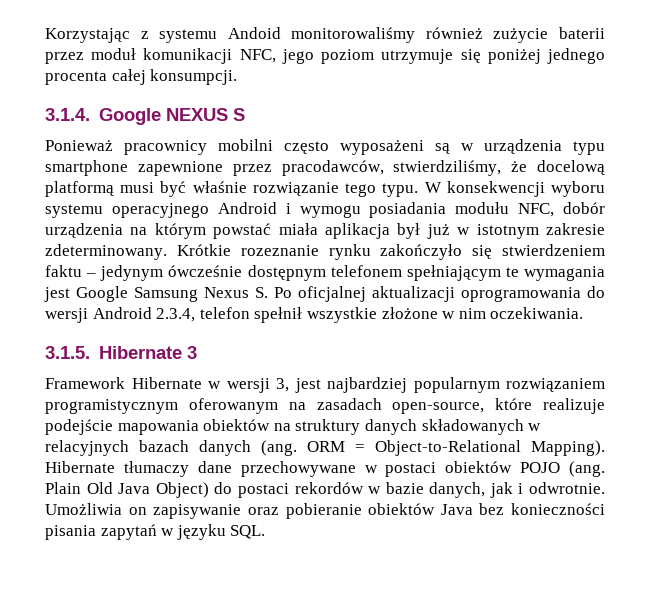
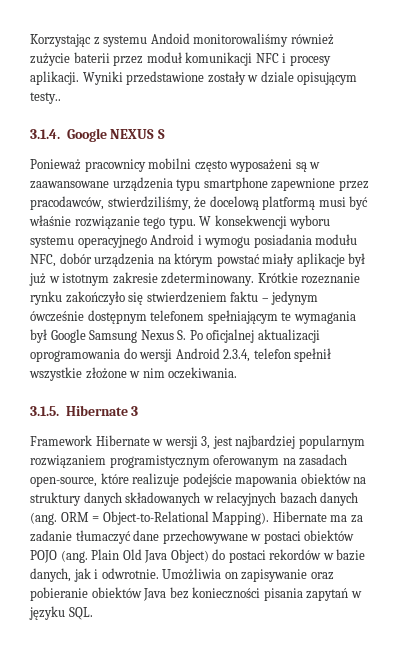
- Korzystając z systemu Andoid monitorowaliśmy również zużycie baterii przez moduł komunikacji NFC, jego poziom utrzymuje się poniżej jednego procenta całej konsumpcji.
+ Korzystając z systemu Andoid monitorowaliśmy również zużycie baterii przez moduł komunikacji NFC i procesy aplikacji. Wyniki przedstawione zostały w dziale opisującym testy..
- Ponieważ pracownicy mobilni często wyposażeni są w urządzenia typu smartphone zapewnione przez pracodawców, stwierdziliśmy, że docelową platformą musi być właśnie rozwiązanie tego typu.
+ Ponieważ pracownicy mobilni często wyposażeni są w zaawansowane urządzenia typu smartphone zapewnione przez pracodawców, stwierdziliśmy, że docelową platformą musi być właśnie rozwiązanie tego typu.
- W konsekwencji wyboru systemu operacyjnego Android i wymogu posiadania modułu NFC, dobór urządzenia na którym powstać miała aplikacja był już w istotnym zakresie zdeterminowany.
+ W konsekwencji wyboru systemu operacyjnego Android i wymogu posiadania modułu NFC, dobór urządzenia na którym powstać miały aplikacje był już w istotnym zakresie zdeterminowany.
- Krótkie rozeznanie rynku zakończyło się stwierdzeniem faktu – jedynym ówcześnie dostępnym telefonem spełniającym te wymagania jest Google Samsung Nexus S. Po oficjalnej aktualizacji oprogramowania do wersji Android 2.3.4, telefon spełnił wszystkie złożone w nim oczekiwania.
+ Krótkie rozeznanie rynku zakończyło się stwierdzeniem faktu – jedynym ówcześnie dostępnym telefonem spełniającym te wymagania był Google Samsung Nexus S. Po oficjalnej aktualizacji oprogramowania do wersji Android 2.3.4, telefon spełnił wszystkie złożone w nim oczekiwania.
- Hibernate tłumaczy dane przechowywane w postaci obiektów POJO (ang.
+ Hibernate ma za zadanie tłumaczyć dane przechowywane w postaci obiektów POJO (ang.

